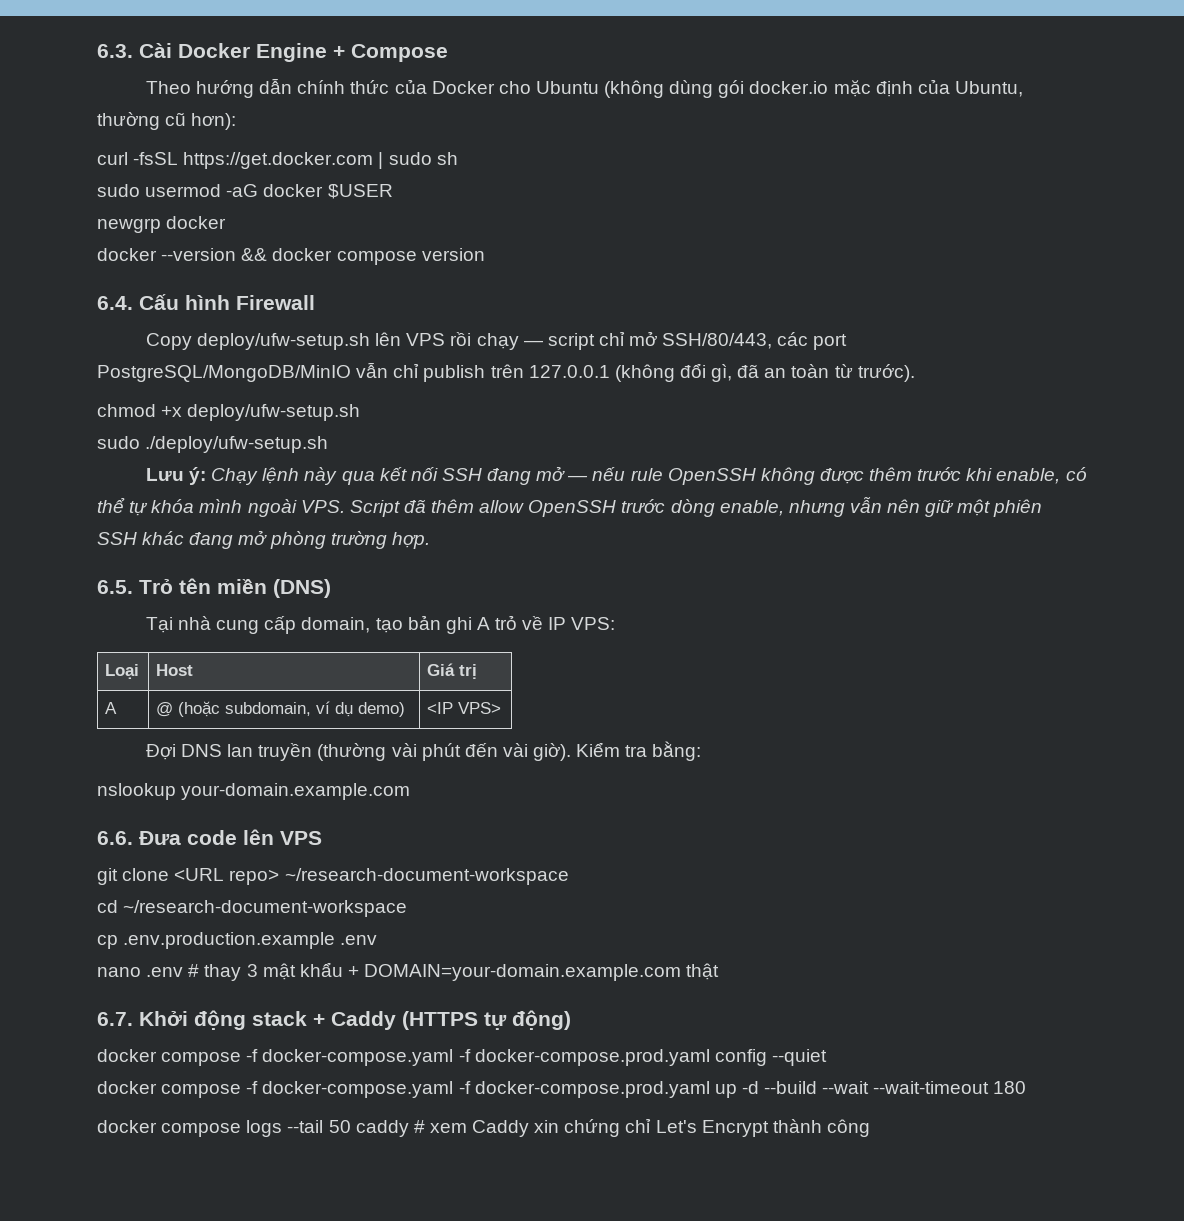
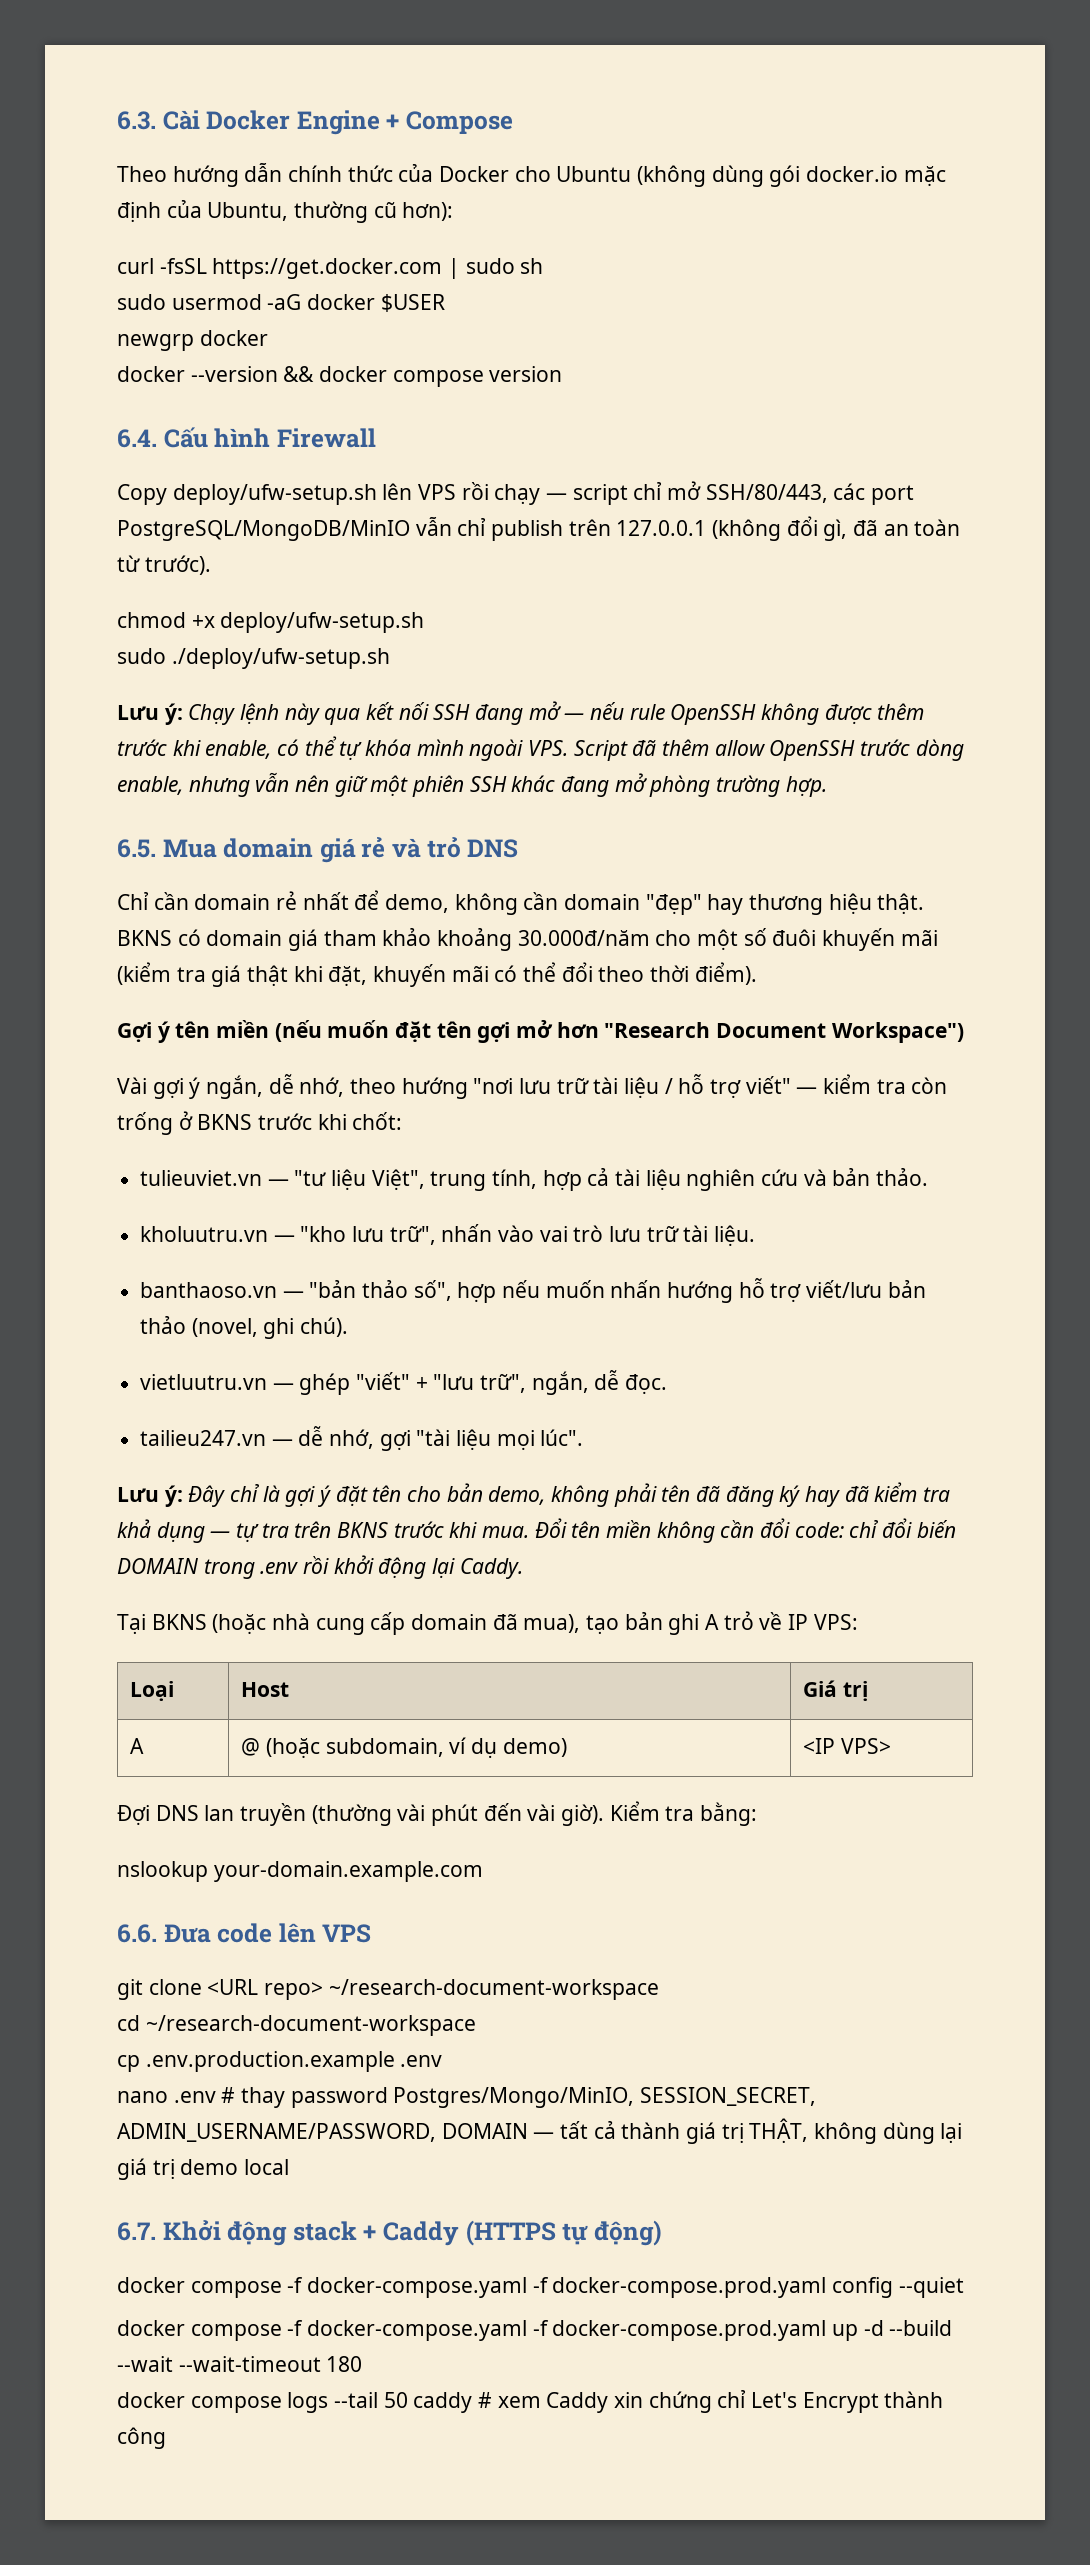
- 6.5. Trỏ tên miền (DNS)
+ 6.5. Mua domain giá rẻ và trỏ DNS
+ Chỉ cần domain rẻ nhất để demo, không cần domain "đẹp" hay thương hiệu thật. BKNS có domain giá tham khảo khoảng 30.000đ/năm cho một số đuôi khuyến mãi (kiểm tra giá thật khi đặt, khuyến mãi có thể đổi theo thời điểm).
+ Gợi ý tên miền (nếu muốn đặt tên gợi mở hơn "Research Document Workspace")
+ Vài gợi ý ngắn, dễ nhớ, theo hướng "nơi lưu trữ tài liệu / hỗ trợ viết" — kiểm tra còn trống ở BKNS trước khi chốt:
+ tulieuviet.vn — "tư liệu Việt", trung tính, hợp cả tài liệu nghiên cứu và bản thảo.
+ kholuutru.vn — "kho lưu trữ", nhấn vào vai trò lưu trữ tài liệu.
+ banthaoso.vn — "bản thảo số", hợp nếu muốn nhấn hướng hỗ trợ viết/lưu bản thảo (novel, ghi chú).
+ vietluutru.vn — ghép "viết" + "lưu trữ", ngắn, dễ đọc.
+ tailieu247.vn — dễ nhớ, gợi "tài liệu mọi lúc".
+ Lưu ý: Đây chỉ là gợi ý đặt tên cho bản demo, không phải tên đã đăng ký hay đã kiểm tra khả dụng — tự tra trên BKNS trước khi mua. Đổi tên miền không cần đổi code: chỉ đổi biến DOMAIN trong .env rồi khởi động lại Caddy.
- Tại nhà cung cấp domain, tạo bản ghi A trỏ về IP VPS:
+ Tại BKNS (hoặc nhà cung cấp domain đã mua), tạo bản ghi A trỏ về IP VPS:
- nano .env # thay 3 mật khẩu + DOMAIN=your-domain.example.com thật
+ nano .env # thay password Postgres/Mongo/MinIO, SESSION_SECRET, ADMIN_USERNAME/PASSWORD, DOMAIN — tất cả thành giá trị THẬT, không dùng lại giá trị demo local

